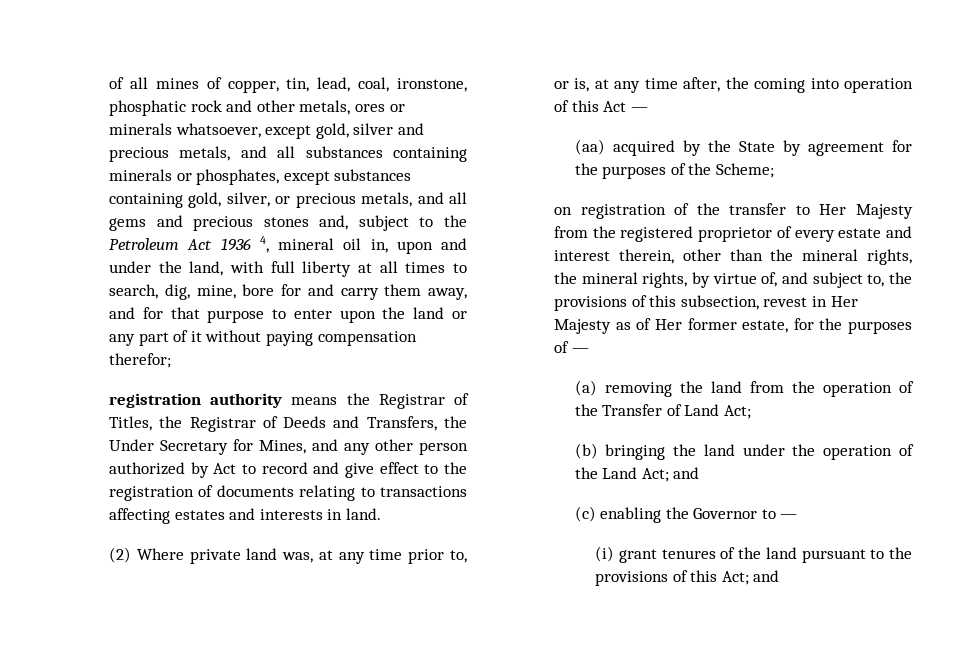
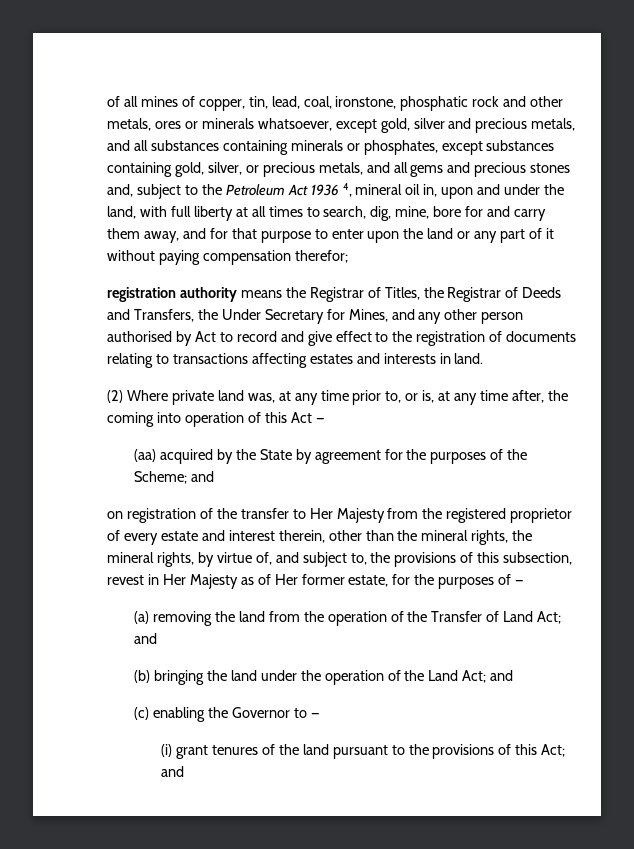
- registration authority means the Registrar of Titles, the Registrar of Deeds and Transfers, the Under Secretary for Mines, and any other person authorized by Act to record and give effect to the registration of documents relating to transactions affecting estates and interests in land.
+ registration authority means the Registrar of Titles, the Registrar of Deeds and Transfers, the Under Secretary for Mines, and any other person authorised by Act to record and give effect to the registration of documents relating to transactions affecting estates and interests in land.
- (aa) acquired by the State by agreement for the purposes of the Scheme;
+ (aa) acquired by the State by agreement for the purposes of the Scheme; and
- (a) removing the land from the operation of the Transfer of Land Act;
+ (a) removing the land from the operation of the Transfer of Land Act; and

